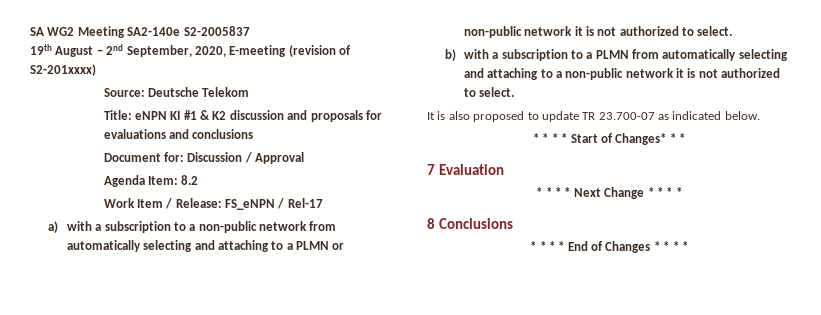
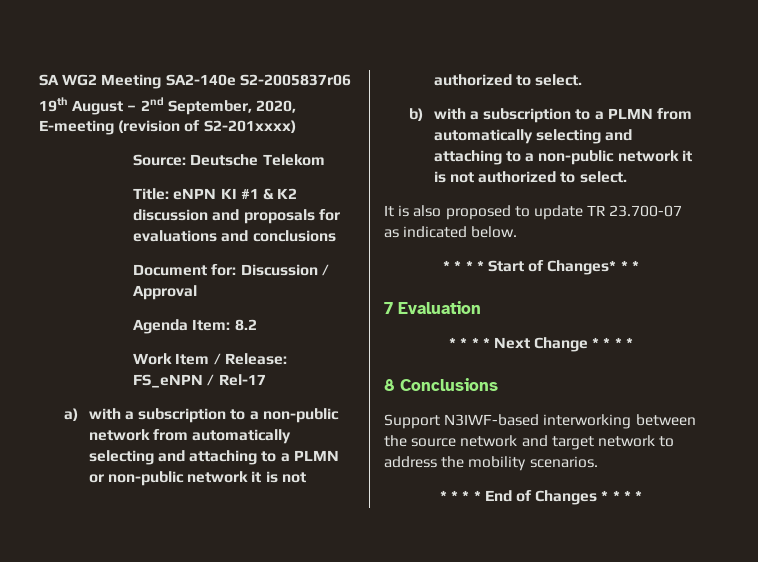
- SA WG2 Meeting SA2-140e S2-2005837
+ SA WG2 Meeting SA2-140e S2-2005837r06
+ Support N3IWF-based interworking between the source network and target network to address the mobility scenarios.

